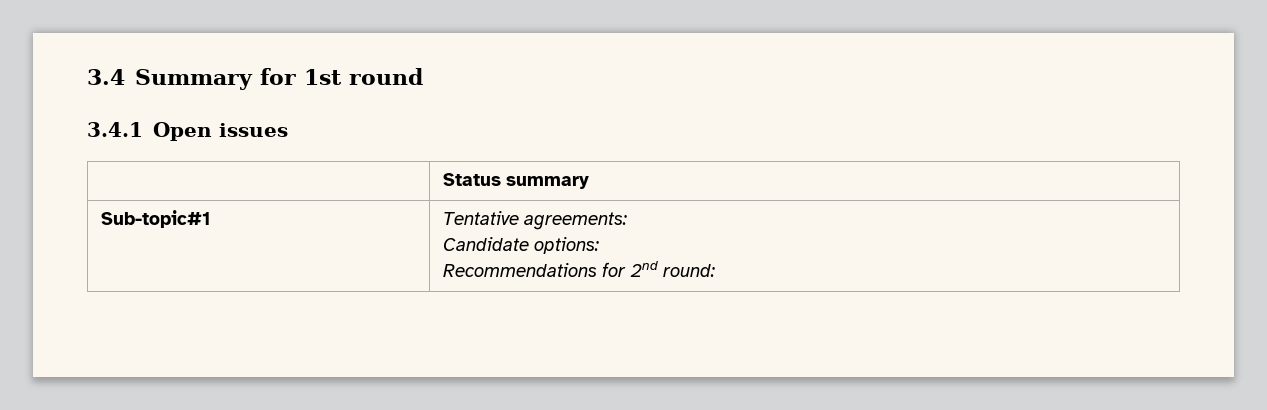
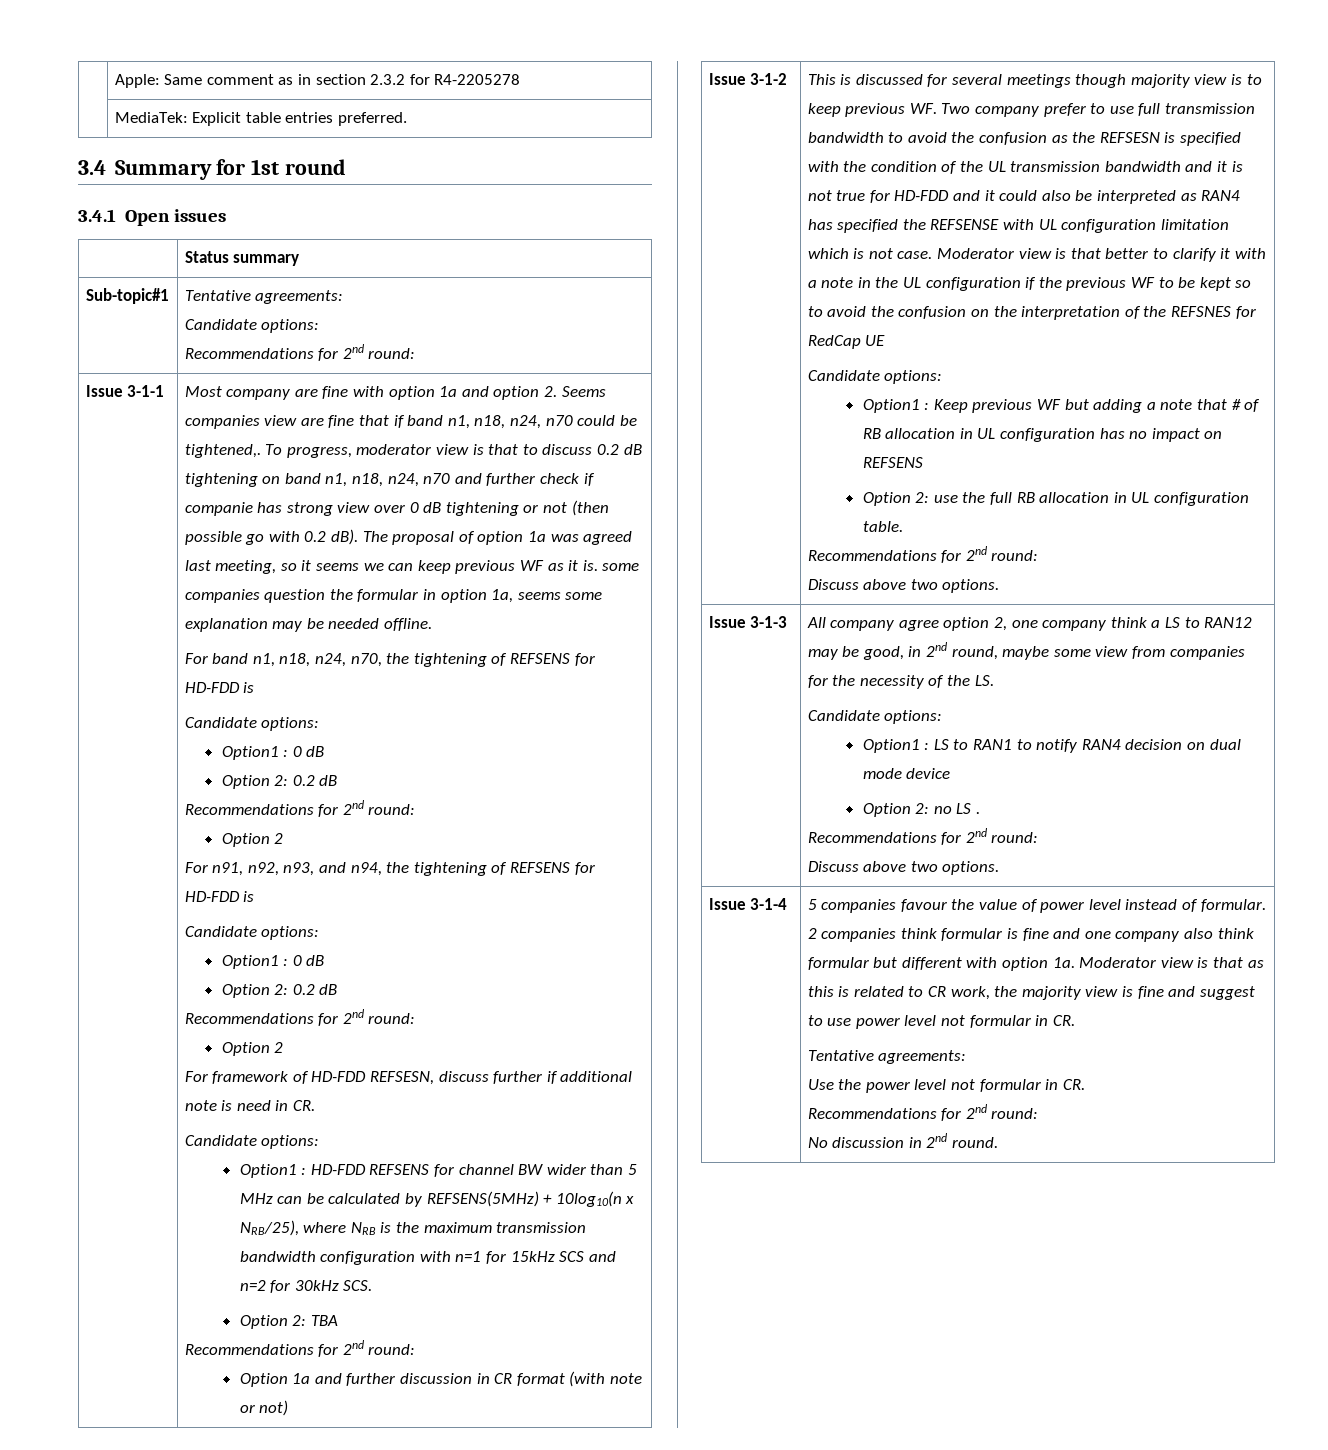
+ | Apple: Same comment as in section 2.3.2 for R4-2205278
+ | MediaTek: Explicit table entries preferred.
+ Issue 3-1-1 | Most company are fine with option 1a and option 2. Seems companies view are fine that if band n1, n18, n24, n70 could be tightened,. To progress, moderator view is that to discuss 0.2 dB tightening on band n1, n18, n24, n70 and further check if companie has strong view over 0 dB tightening or not (then possible go with 0.2 dB). The proposal of option 1a was agreed last meeting, so it seems we can keep previous WF as it is. some companies question the formular in option 1a, seems some explanation may be needed offline.
+ For band n1, n18, n24, n70, the tightening of REFSENS for HD-FDD is
+ Candidate options:
+ Option1 : 0 dB
+ Option 2: 0.2 dB
+ Recommendations for 2nd round:
+ Option 2
+ For n91, n92, n93, and n94, the tightening of REFSENS for HD-FDD is
+ Candidate options:
+ Option1 : 0 dB
+ Option 2: 0.2 dB
+ Recommendations for 2nd round:
+ Option 2
+ For framework of HD-FDD REFSESN, discuss further if additional note is need in CR.
+ Candidate options:
+ Option1 : HD-FDD REFSENS for channel BW wider than 5 MHz can be calculated by REFSENS(5MHz) + 10log10(n x NRB/25), where NRB is the maximum transmission bandwidth configuration with n=1 for 15kHz SCS and n=2 for 30kHz SCS.
+ Option 2: TBA
+ Recommendations for 2nd round:
+ Option 1a and further discussion in CR format (with note or not)
+ Issue 3-1-2 | This is discussed for several meetings though majority view is to keep previous WF. Two company prefer to use full transmission bandwidth to avoid the confusion as the REFSESN is specified with the condition of the UL transmission bandwidth and it is not true for HD-FDD and it could also be interpreted as RAN4 has specified the REFSENSE with UL configuration limitation which is not case. Moderator view is that better to clarify it with a note in the UL configuration if the previous WF to be kept so to avoid the confusion on the interpretation of the REFSNES for RedCap UE
+ Candidate options:
+ Option1 : Keep previous WF but adding a note that # of RB allocation in UL configuration has no impact on REFSENS
+ Option 2: use the full RB allocation in UL configuration table.
+ Recommendations for 2nd round:
+ Discuss above two options.
+ Issue 3-1-3 | All company agree option 2, one company think a LS to RAN12 may be good, in 2nd round, maybe some view from companies for the necessity of the LS.
+ Candidate options:
+ Option1 : LS to RAN1 to notify RAN4 decision on dual mode device
+ Option 2: no LS .
+ Recommendations for 2nd round:
+ Discuss above two options.
+ Issue 3-1-4 | 5 companies favour the value of power level instead of formular. 2 companies think formular is fine and one company also think formular but different with option 1a. Moderator view is that as this is related to CR work, the majority view is fine and suggest to use power level not formular in CR.
+ Tentative agreements:
+ Use the power level not formular in CR.
+ Recommendations for 2nd round:
+ No discussion in 2nd round.

